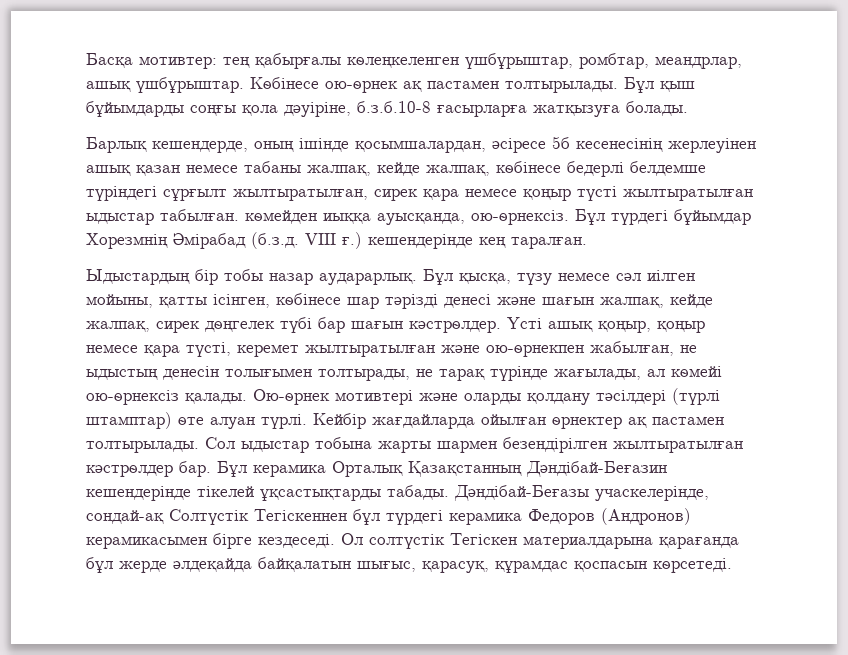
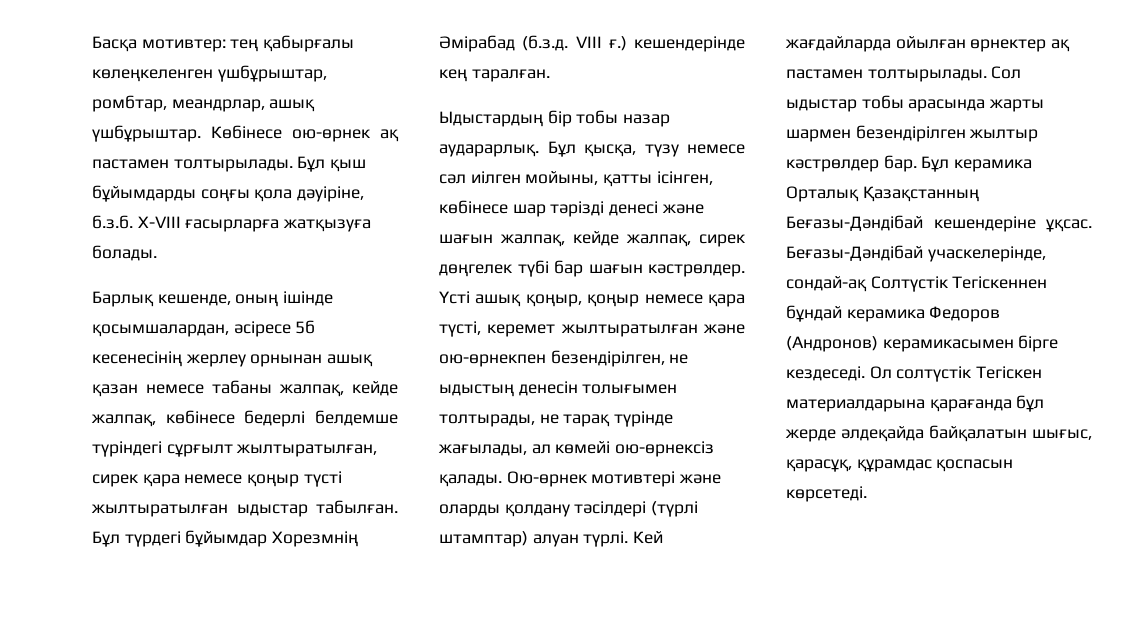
- Бұл қыш бұйымдарды соңғы қола дәуіріне, б.з.б.10-8 ғасырларға жатқызуға болады.
+ Бұл қыш бұйымдарды соңғы қола дәуіріне, б.з.б. X-VIII ғасырларға жатқызуға болады.
- Барлық кешендерде, оның ішінде қосымшалардан, әсіресе 5б кесенесінің жерлеуінен ашық қазан немесе табаны жалпақ, кейде жалпақ, көбінесе бедерлі белдемше түріндегі сұрғылт жылтыратылған, сирек қара немесе қоңыр түсті жылтыратылған ыдыстар табылған. көмейден иыққа ауысқанда, ою-өрнексіз.
+ Барлық кешенде, оның ішінде қосымшалардан, әсіресе 5б кесенесінің жерлеу орнынан ашық қазан немесе табаны жалпақ, кейде жалпақ, көбінесе бедерлі белдемше түріндегі сұрғылт жылтыратылған, сирек қара немесе қоңыр түсті жылтыратылған ыдыстар табылған.
- Үсті ашық қоңыр, қоңыр немесе қара түсті, керемет жылтыратылған және ою-өрнекпен жабылған, не ыдыстың денесін толығымен толтырады, не тарақ түрінде жағылады, ал көмейі ою-өрнексіз қалады.
+ Үсті ашық қоңыр, қоңыр немесе қара түсті, керемет жылтыратылған және ою-өрнекпен безендірілген, не ыдыстың денесін толығымен толтырады, не тарақ түрінде жағылады, ал көмейі ою-өрнексіз қалады.
- Ою-өрнек мотивтері және оларды қолдану тәсілдері (түрлі штамптар) өте алуан түрлі.
+ Ою-өрнек мотивтері және оларды қолдану тәсілдері (түрлі штамптар) алуан түрлі.
- Кейбір жағдайларда ойылған өрнектер ақ пастамен толтырылады.
+ Кей жағдайларда ойылған өрнектер ақ пастамен толтырылады.
- Сол ыдыстар тобына жарты шармен безендірілген жылтыратылған кәстрөлдер бар.
+ Сол ыдыстар тобы арасында жарты шармен безендірілген жылтыр кәстрөлдер бар.
- Бұл керамика Орталық Қазақстанның Дәндібай-Беғазин кешендерінде тікелей ұқсастықтарды табады. Дәндібай-Беғазы учаскелерінде, сондай-ақ Солтүстік Тегіскеннен бұл түрдегі керамика Федоров (Андронов) керамикасымен бірге кездеседі.
+ Бұл керамика Орталық Қазақстанның Беғазы-Дәндібай кешендеріне ұқсас. Беғазы-Дәндібай учаскелерінде, сондай-ақ Солтүстік Тегіскеннен бұндай керамика Федоров (Андронов) керамикасымен бірге кездеседі.
- Ол солтүстік Тегіскен материалдарына қарағанда бұл жерде әлдеқайда байқалатын шығыс, қарасуқ, құрамдас қоспасын көрсетеді.
+ Ол солтүстік Тегіскен материалдарына қарағанда бұл жерде әлдеқайда байқалатын шығыс, қарасұқ, құрамдас қоспасын көрсетеді.

